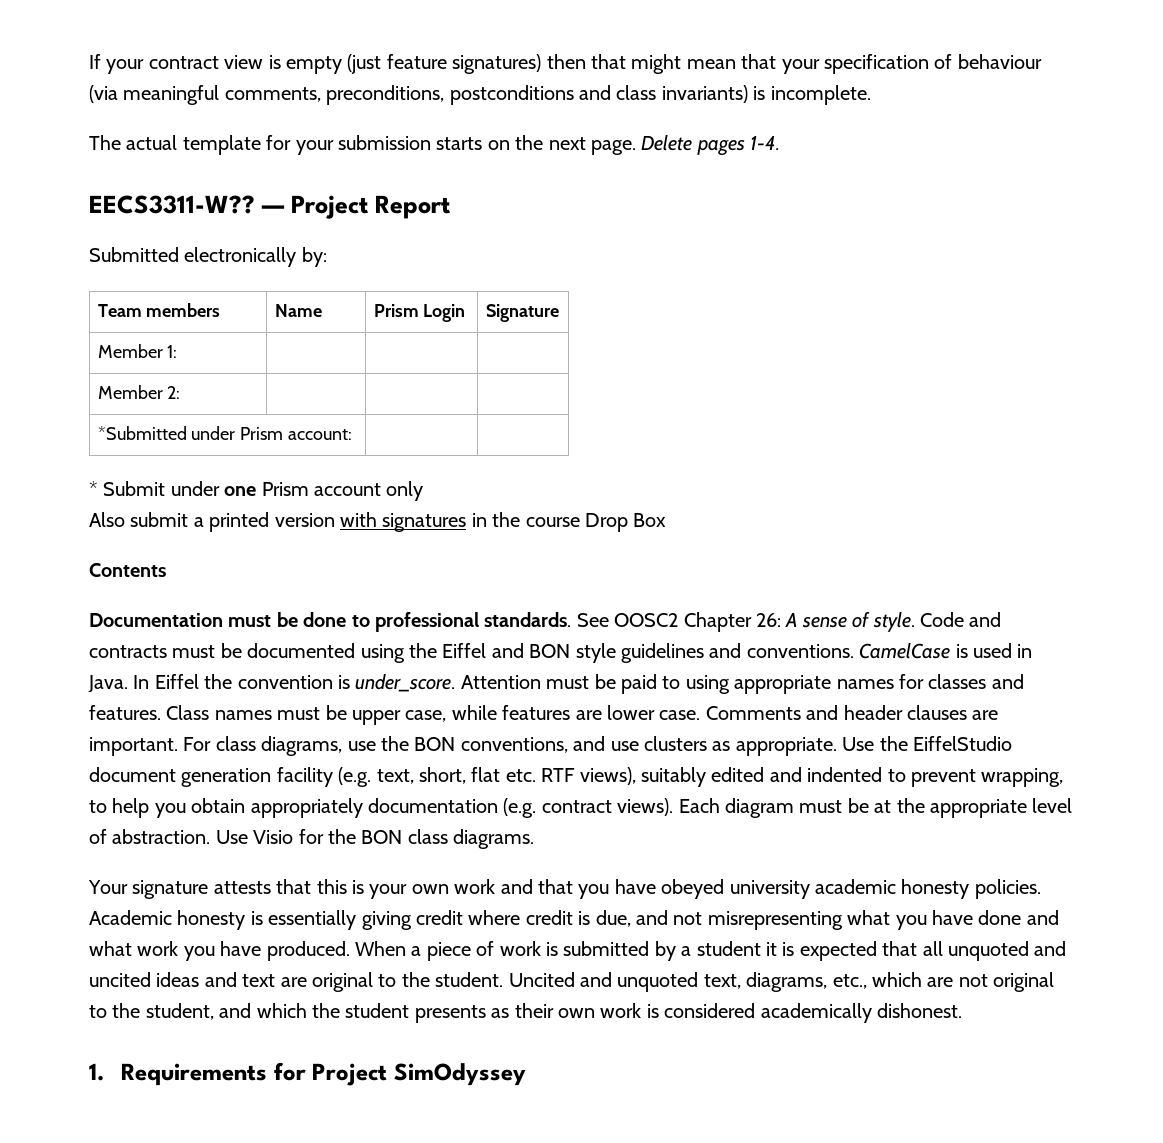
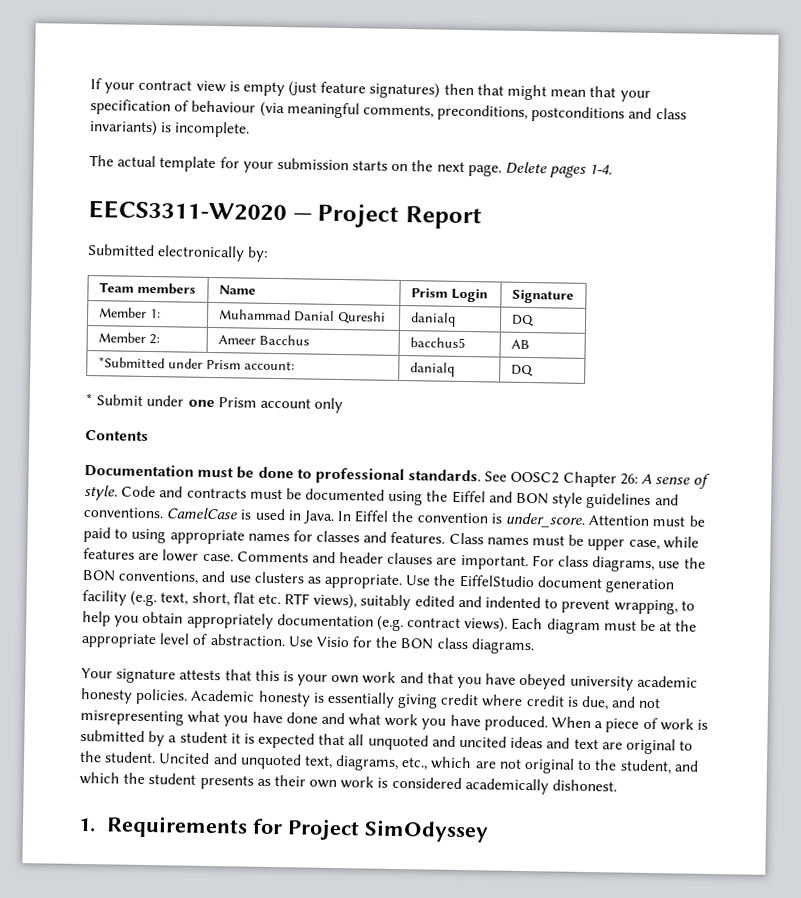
- EECS3311-W?? — Project Report
+ EECS3311-W2020 — Project Report
- Member 1: | | |
- Member 2: | | |
+ Member 1: | Muhammad Danial Qureshi | danialq | DQ
+ Member 2: | Ameer Bacchus | bacchus5 | AB
- *Submitted under Prism account: | |
+ *Submitted under Prism account: | danialq | DQ
- Also submit a printed version with signatures in the course Drop Box

